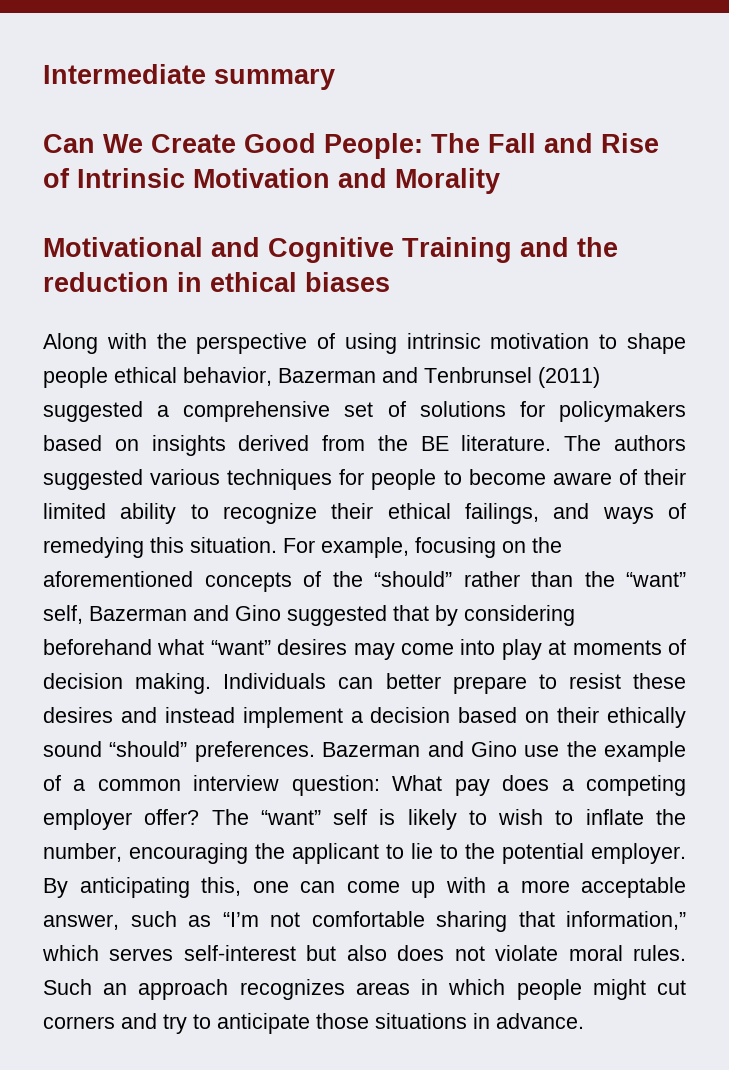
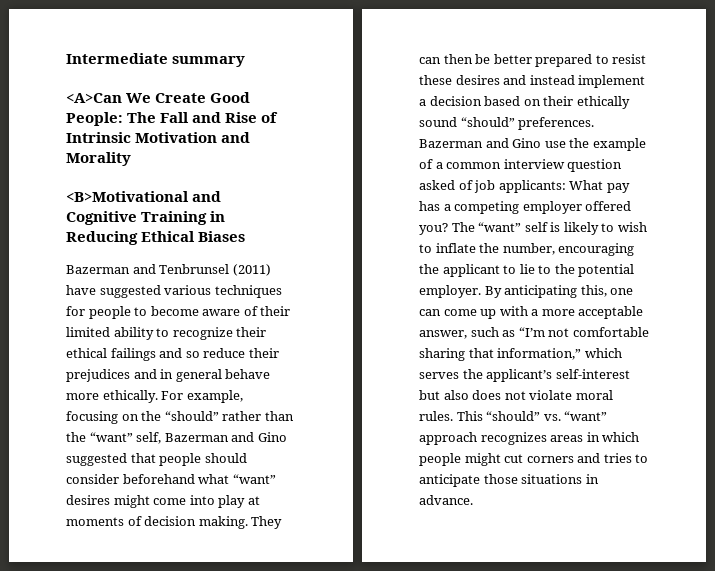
- Can We Create Good People: The Fall and Rise of Intrinsic Motivation and Morality
+ <A>Can We Create Good People: The Fall and Rise of Intrinsic Motivation and Morality
- Motivational and Cognitive Training and the reduction in ethical biases
- Along with the perspective of using intrinsic motivation to shape people ethical behavior, Bazerman and Tenbrunsel (2011) suggested a comprehensive set of solutions for policymakers based on insights derived from the BE literature. The authors suggested various techniques for people to become aware of their limited ability to recognize their ethical failings, and ways of remedying this situation.
+ <B>Motivational and Cognitive Training in Reducing Ethical Biases
+ Bazerman and Tenbrunsel (2011) have suggested various techniques for people to become aware of their limited ability to recognize their ethical failings and so reduce their prejudices and in general behave more ethically.
- For example, focusing on the aforementioned concepts of the “should” rather than the “want” self, Bazerman and Gino suggested that by considering beforehand what “want” desires may come into play at moments of decision making.
+ For example, focusing on the “should” rather than the “want” self, Bazerman and Gino suggested that people should consider beforehand what “want” desires might come into play at moments of decision making.
- Individuals can better prepare to resist these desires and instead implement a decision based on their ethically sound “should” preferences.
+ They can then be better prepared to resist these desires and instead implement a decision based on their ethically sound “should” preferences.
- Bazerman and Gino use the example of a common interview question: What pay does a competing employer offer?
+ Bazerman and Gino use the example of a common interview question asked of job applicants: What pay has a competing employer offered you?
- By anticipating this, one can come up with a more acceptable answer, such as “I’m not comfortable sharing that information,” which serves self-interest but also does not violate moral rules.
+ By anticipating this, one can come up with a more acceptable answer, such as “I’m not comfortable sharing that information,” which serves the applicant’s self-interest but also does not violate moral rules.
- Such an approach recognizes areas in which people might cut corners and try to anticipate those situations in advance.
+ This “should” vs. “want” approach recognizes areas in which people might cut corners and tries to anticipate those situations in advance.

